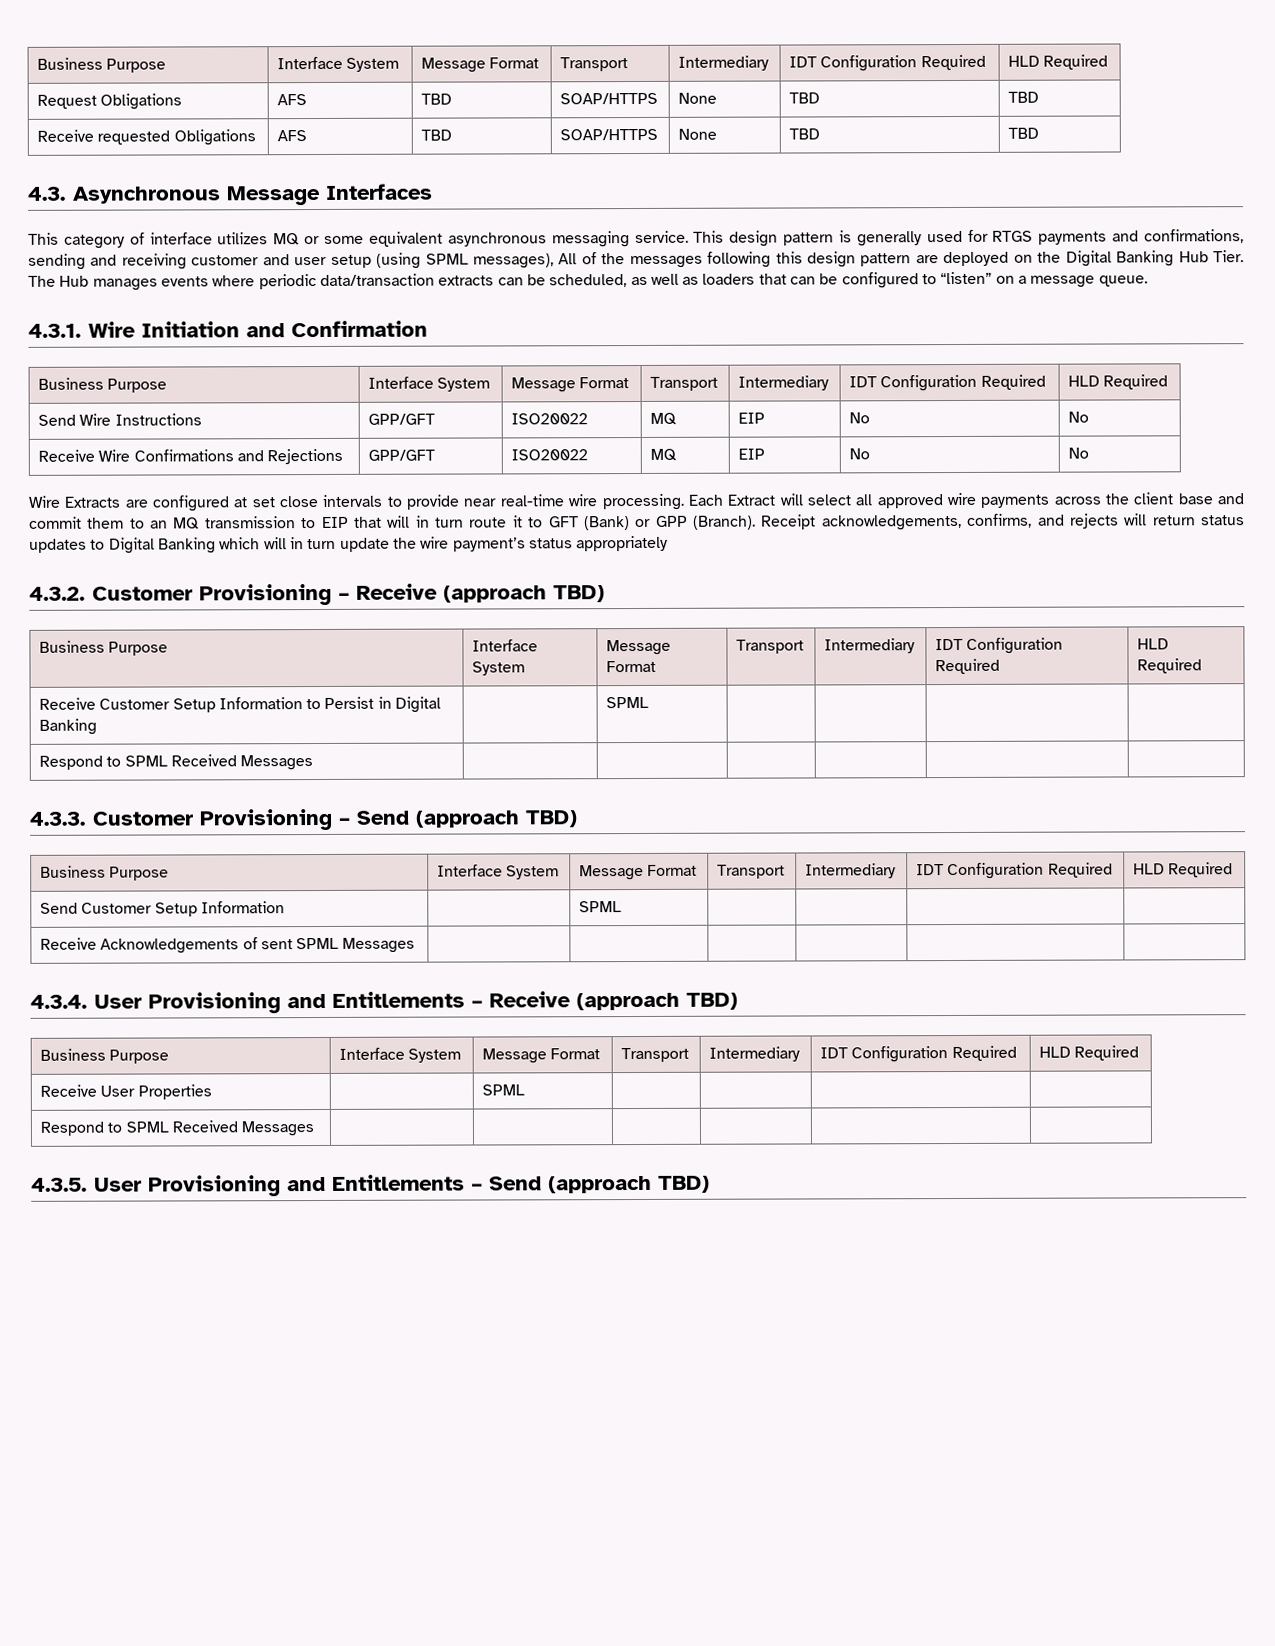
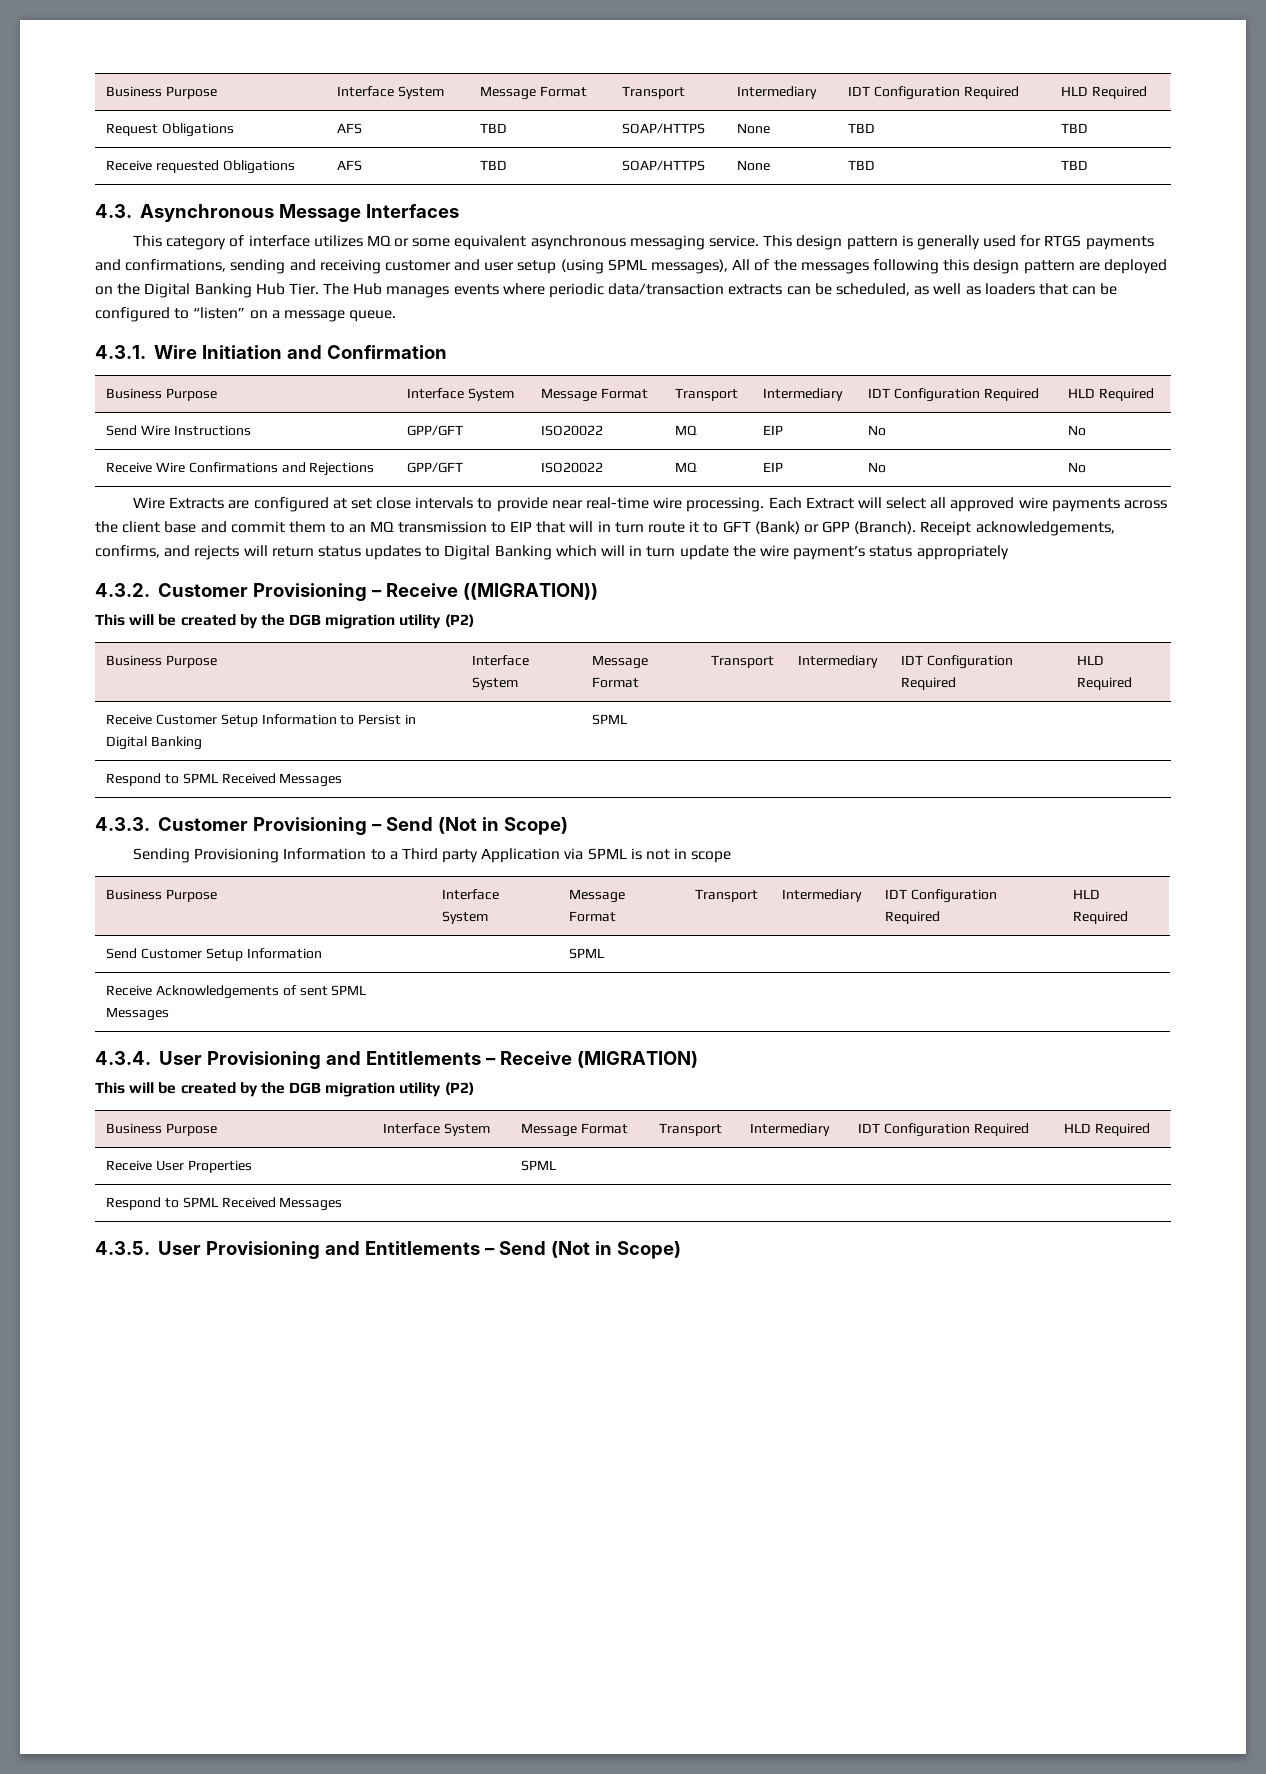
- 4.3.2. Customer Provisioning – Receive (approach TBD)
+ 4.3.2. Customer Provisioning – Receive ((MIGRATION))
+ This will be created by the DGB migration utility (P2)
- 4.3.3. Customer Provisioning – Send (approach TBD)
+ 4.3.3. Customer Provisioning – Send (Not in Scope)
+ Sending Provisioning Information to a Third party Application via SPML is not in scope
- 4.3.4. User Provisioning and Entitlements – Receive (approach TBD)
+ 4.3.4. User Provisioning and Entitlements – Receive (MIGRATION)
+ This will be created by the DGB migration utility (P2)
- 4.3.5. User Provisioning and Entitlements – Send (approach TBD)
+ 4.3.5. User Provisioning and Entitlements – Send (Not in Scope)

